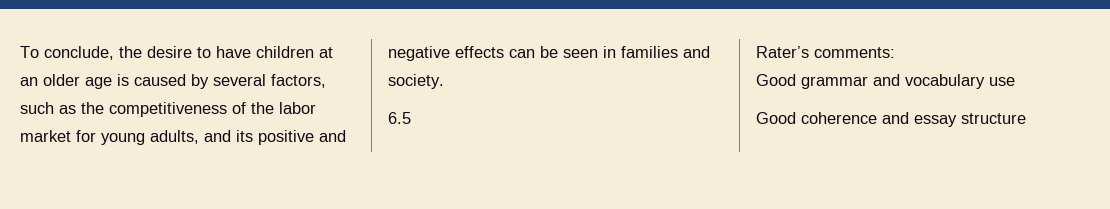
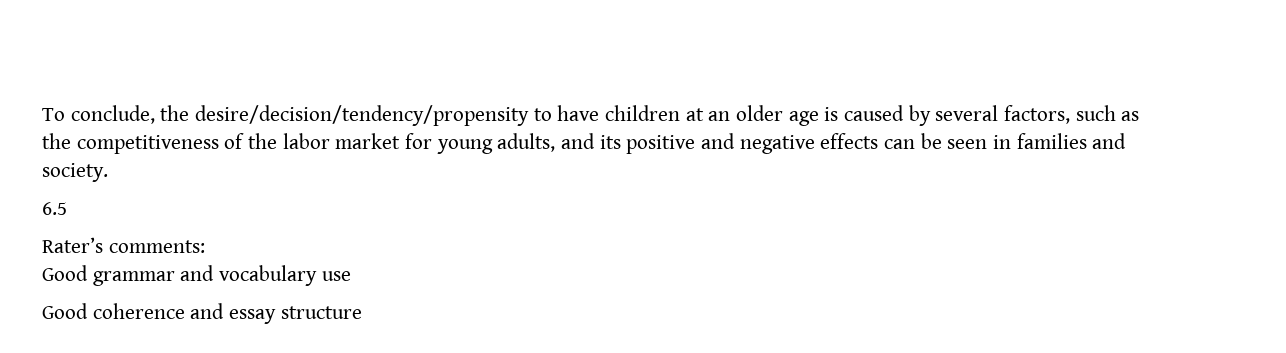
- To conclude, the desire to have children at an older age is caused by several factors, such as the competitiveness of the labor market for young adults, and its positive and negative effects can be seen in families and society.
+ To conclude, the desire/decision/tendency/propensity to have children at an older age is caused by several factors, such as the competitiveness of the labor market for young adults, and its positive and negative effects can be seen in families and society.

